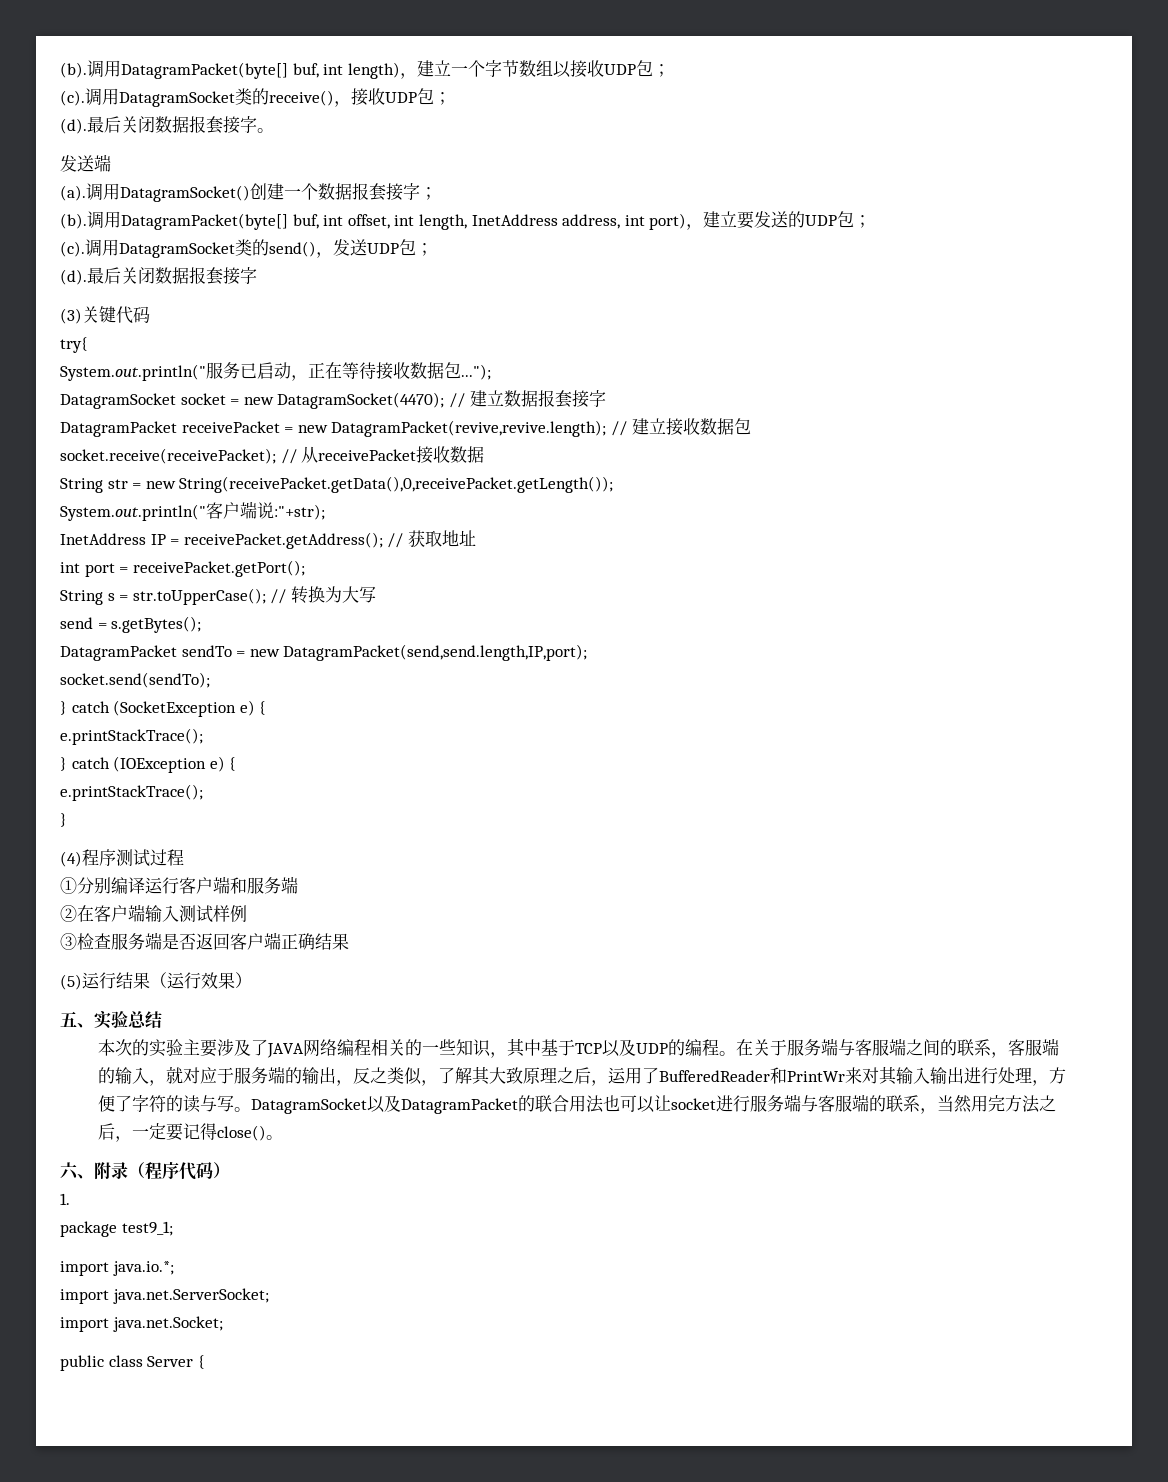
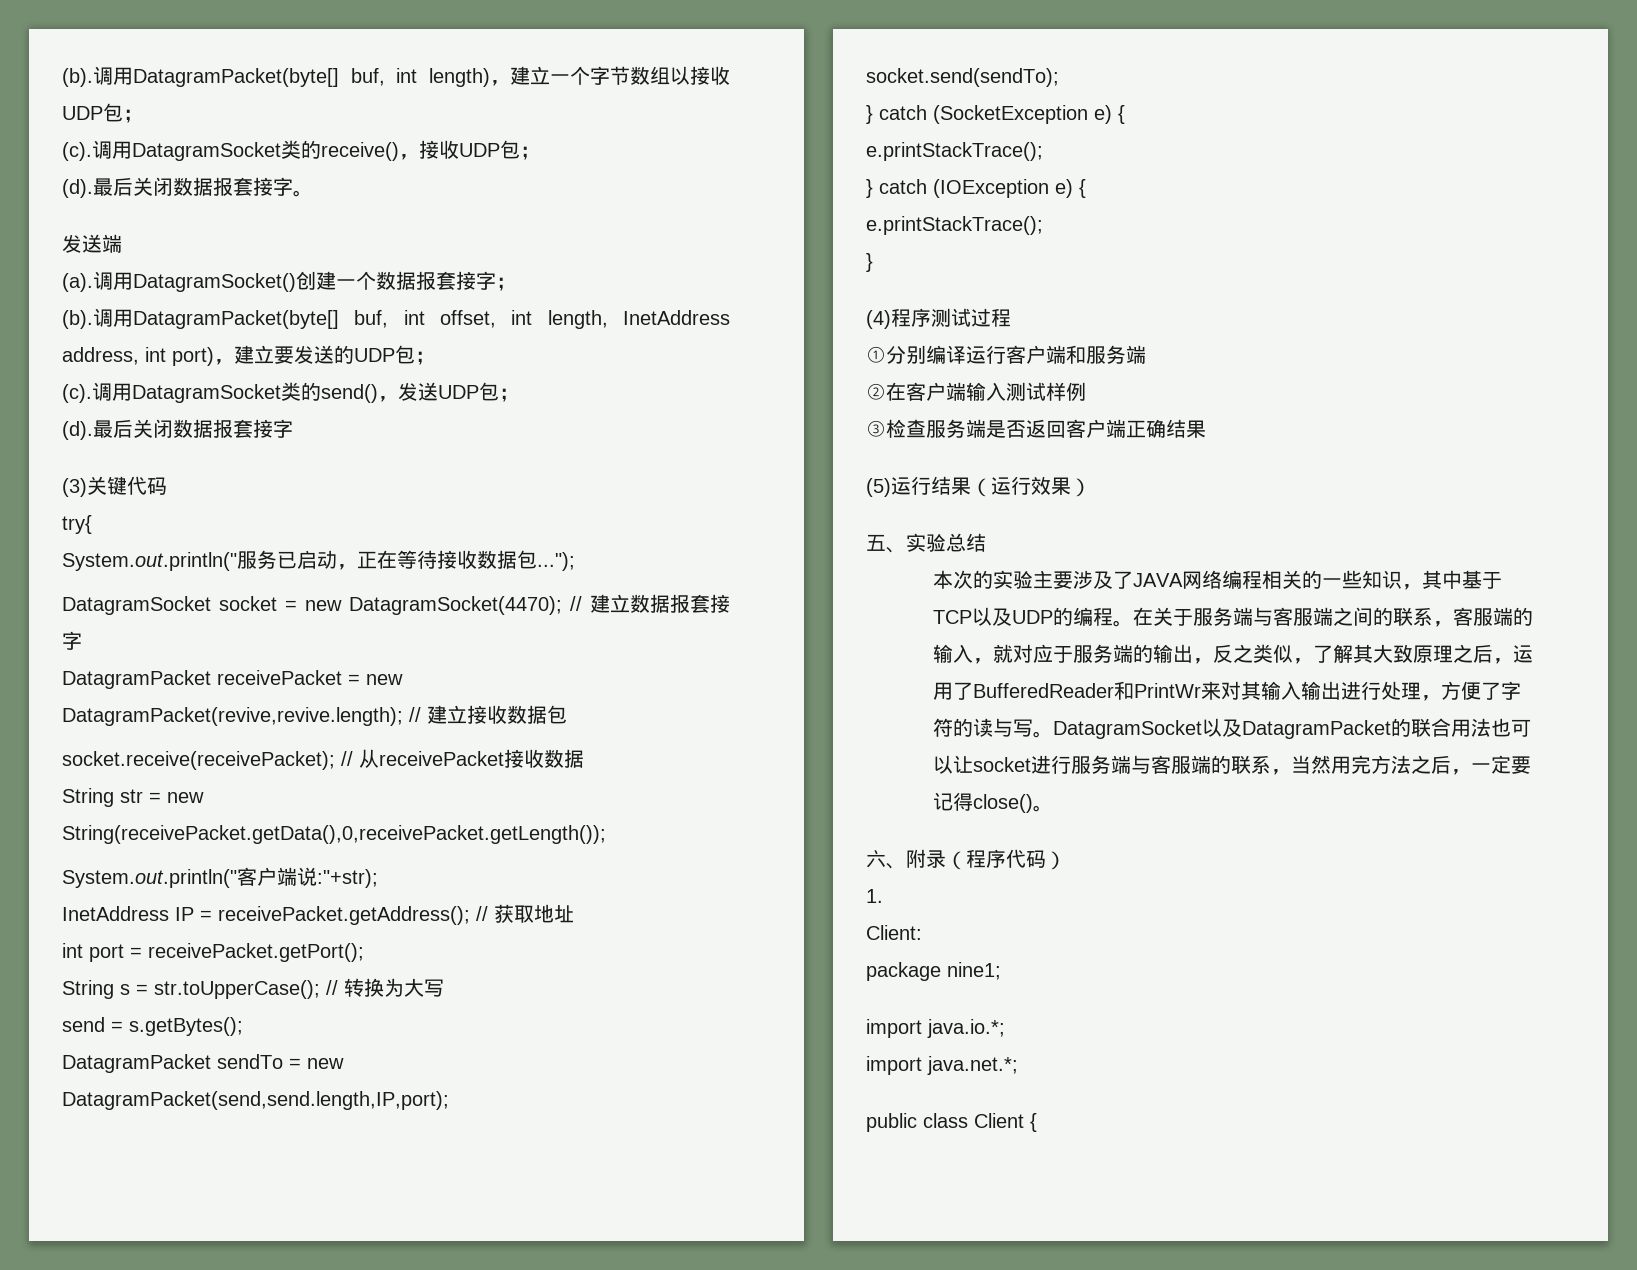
+ Client:
- package test9_1;
+ package nine1;
- import java.net.ServerSocket;
- import java.net.Socket;
+ import java.net.*;
- public class Server {
+ public class Client {

